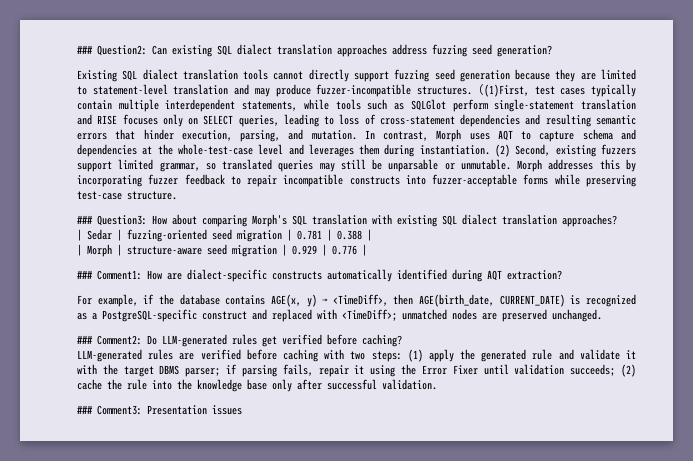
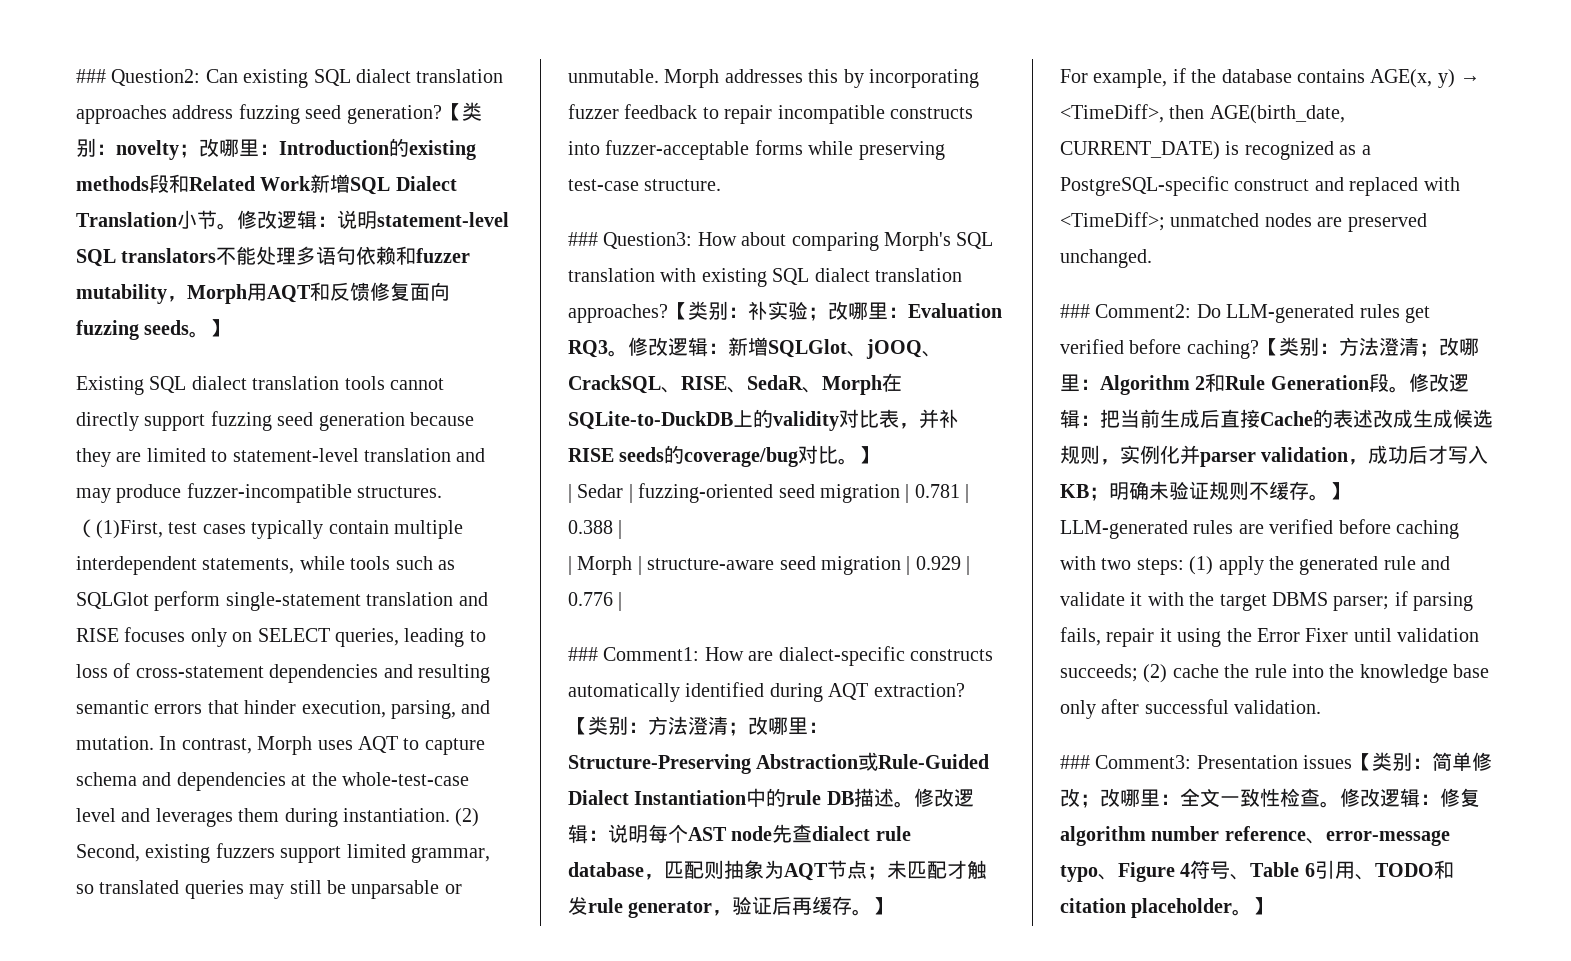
+ 【类别：novelty；改哪里：Introduction的existing methods段和Related Work新增SQL Dialect Translation小节。修改逻辑：说明statement-level SQL translators不能处理多语句依赖和fuzzer mutability，Morph用AQT和反馈修复面向fuzzing seeds。】
+ 【类别：补实验；改哪里：Evaluation RQ3。修改逻辑：新增SQLGlot、jOOQ、CrackSQL、RISE、SedaR、Morph在SQLite-to-DuckDB上的validity对比表，并补RISE seeds的coverage/bug对比。】
+ 【类别：方法澄清；改哪里：Structure-Preserving Abstraction或Rule-Guided Dialect Instantiation中的rule DB描述。修改逻辑：说明每个AST node先查dialect rule database，匹配则抽象为AQT节点；未匹配才触发rule generator，验证后再缓存。】
+ 【类别：方法澄清；改哪里：Algorithm 2和Rule Generation段。修改逻辑：把当前生成后直接Cache的表述改成生成候选规则，实例化并parser validation，成功后才写入KB；明确未验证规则不缓存。】
- ### Comment3: Presentation issues
+ ### Comment3: Presentation issues【类别：简单修改；改哪里：全文一致性检查。修改逻辑：修复algorithm number reference、error-message typo、Figure 4符号、Table 6引用、TODO和citation placeholder。】

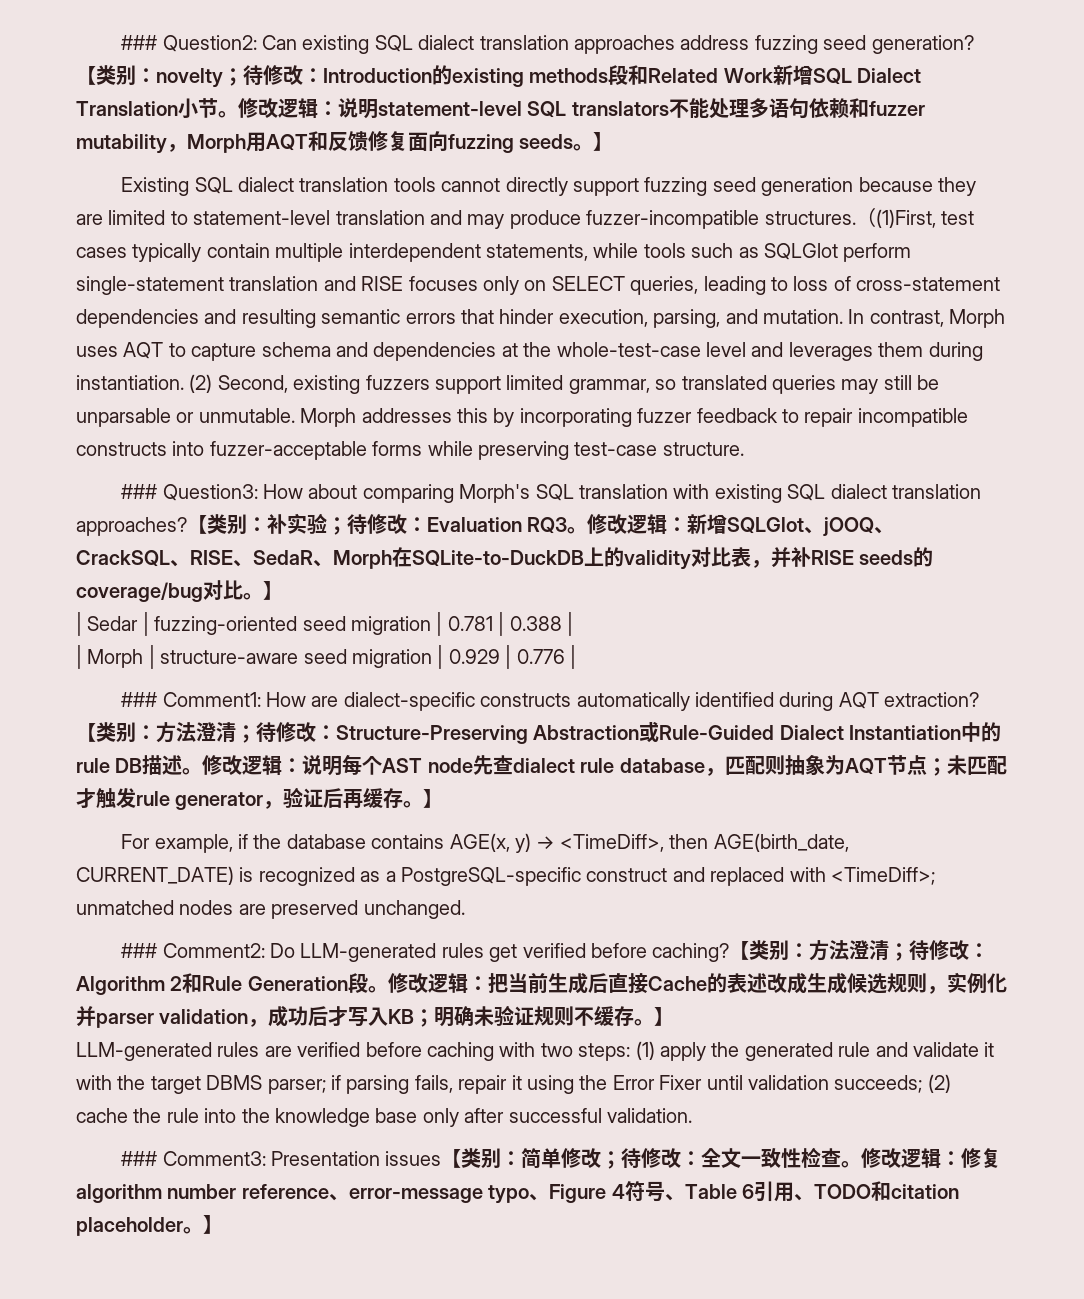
- 【类别：novelty；改哪里：Introduction的existing methods段和Related Work新增SQL Dialect Translation小节。
+ 【类别：novelty；待修改：Introduction的existing methods段和Related Work新增SQL Dialect Translation小节。
- 【类别：补实验；改哪里：Evaluation RQ3。
+ 【类别：补实验；待修改：Evaluation RQ3。
- 【类别：方法澄清；改哪里：Structure-Preserving Abstraction或Rule-Guided Dialect Instantiation中的rule DB描述。
+ 【类别：方法澄清；待修改：Structure-Preserving Abstraction或Rule-Guided Dialect Instantiation中的rule DB描述。
- 【类别：方法澄清；改哪里：Algorithm 2和Rule Generation段。
+ 【类别：方法澄清；待修改：Algorithm 2和Rule Generation段。
- ### Comment3: Presentation issues【类别：简单修改；改哪里：全文一致性检查。
+ ### Comment3: Presentation issues【类别：简单修改；待修改：全文一致性检查。

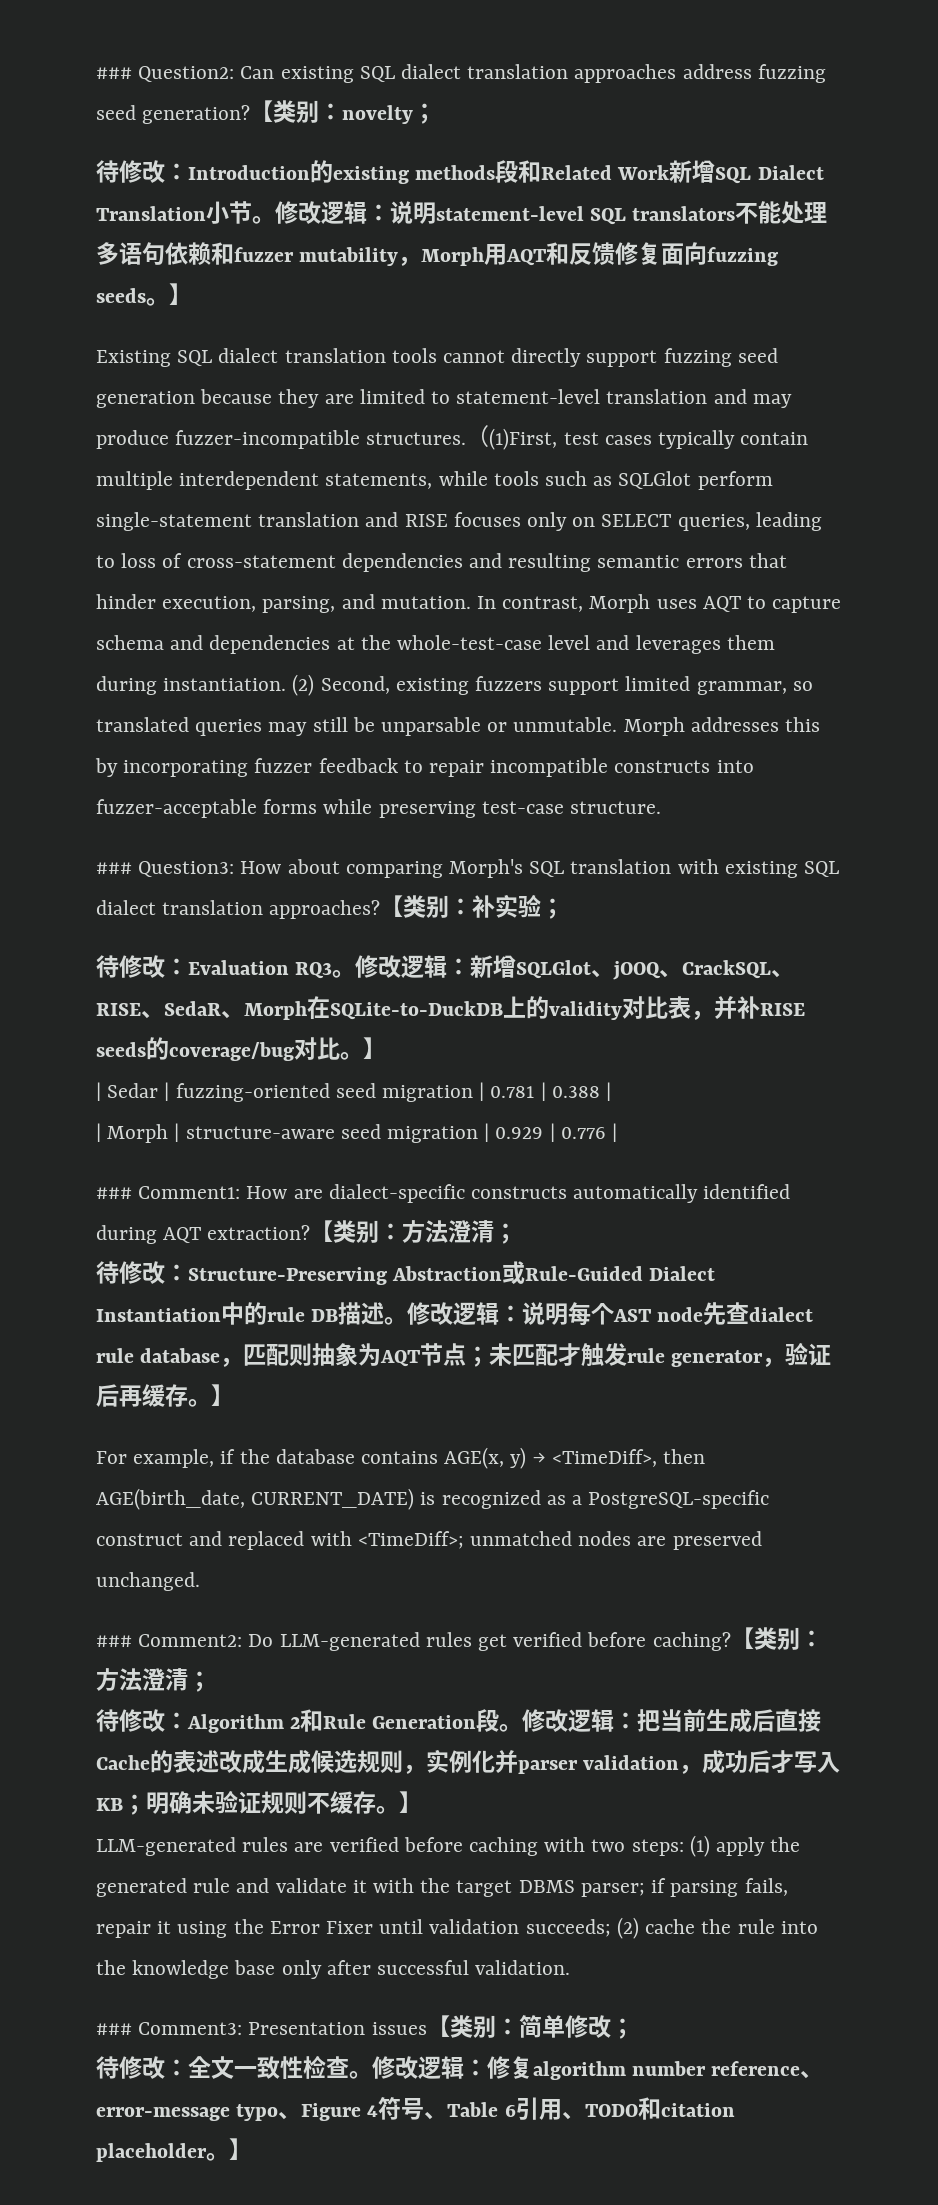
- 【类别：novelty；待修改：Introduction的existing methods段和Related Work新增SQL Dialect Translation小节。
+ 【类别：novelty；
+ 待修改：Introduction的existing methods段和Related Work新增SQL Dialect Translation小节。
- 【类别：补实验；待修改：Evaluation RQ3。
+ 【类别：补实验；
+ 待修改：Evaluation RQ3。
- ### Comment1: How are dialect-specific constructs automatically identified during AQT extraction?【类别：方法澄清；待修改：Structure-Preserving Abstraction或Rule-Guided Dialect Instantiation中的rule DB描述。
+ ### Comment1: How are dialect-specific constructs automatically identified during AQT extraction?【类别：方法澄清；
+ 待修改：Structure-Preserving Abstraction或Rule-Guided Dialect Instantiation中的rule DB描述。
- ### Comment2: Do LLM-generated rules get verified before caching?【类别：方法澄清；待修改：Algorithm 2和Rule Generation段。
+ ### Comment2: Do LLM-generated rules get verified before caching?【类别：方法澄清；
+ 待修改：Algorithm 2和Rule Generation段。
- ### Comment3: Presentation issues【类别：简单修改；待修改：全文一致性检查。
+ ### Comment3: Presentation issues【类别：简单修改；
+ 待修改：全文一致性检查。

